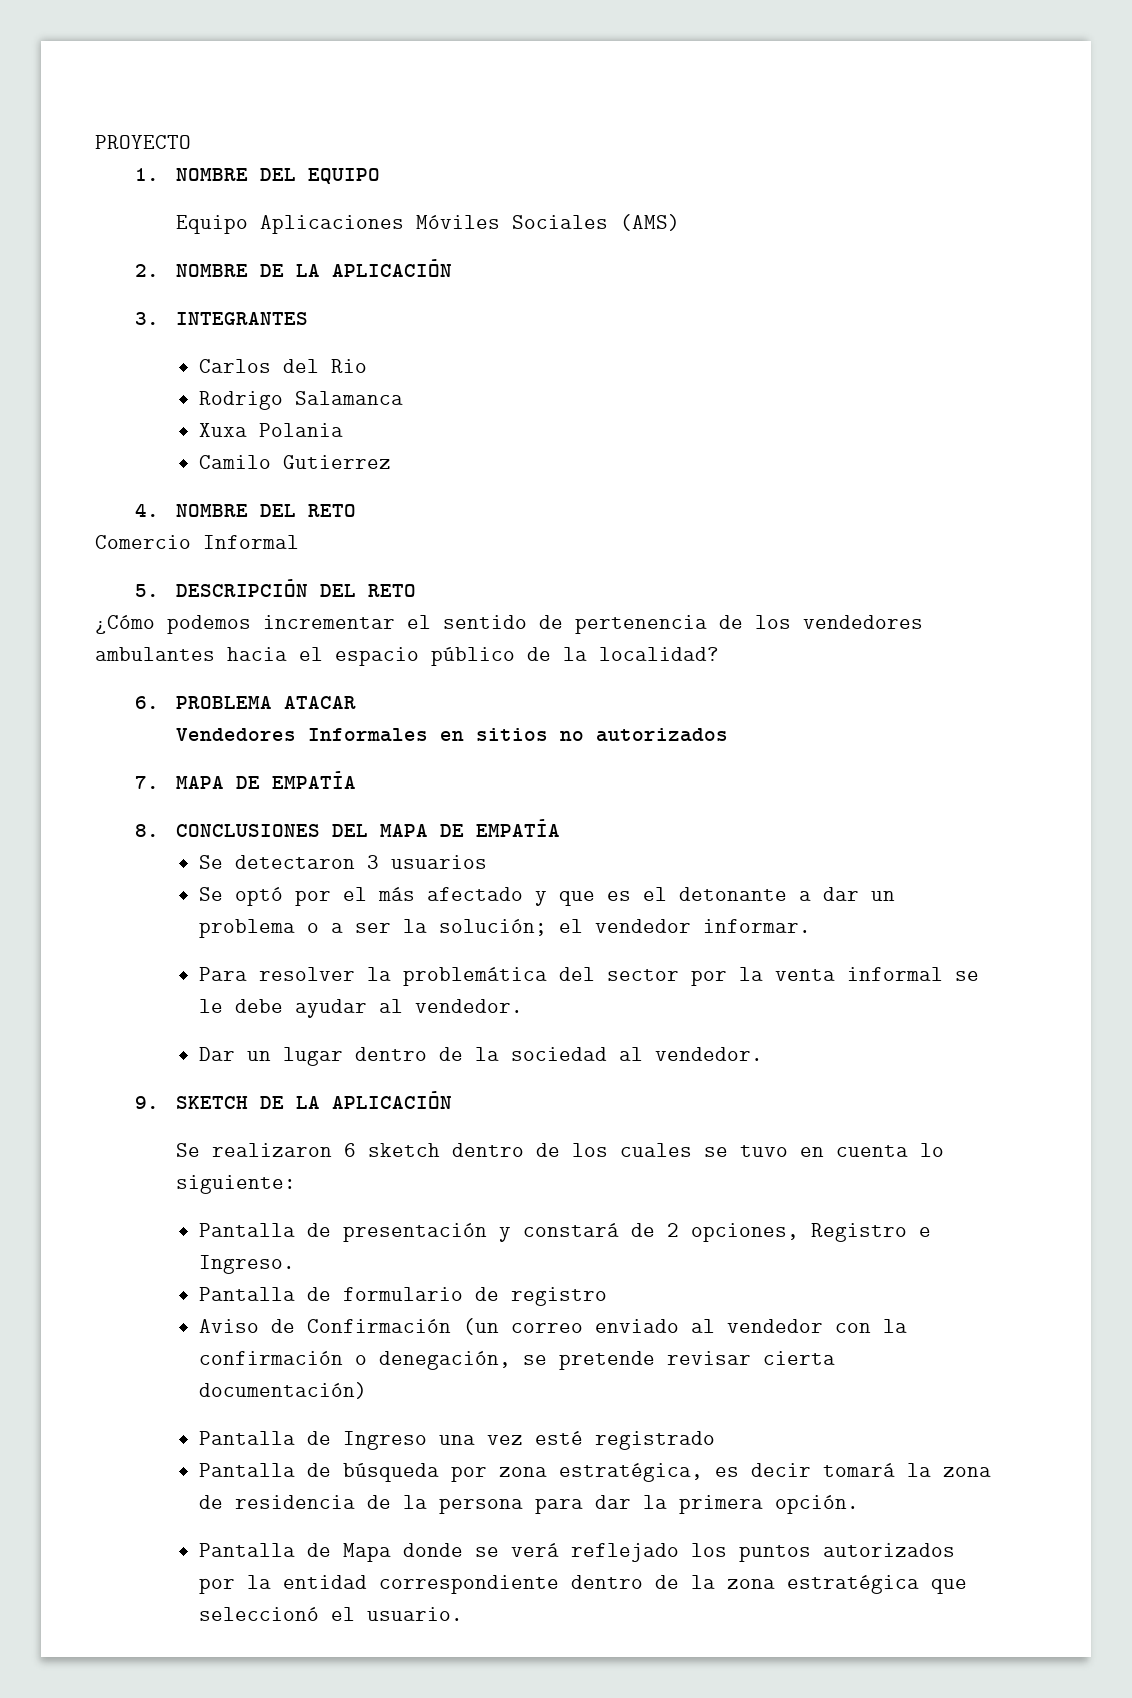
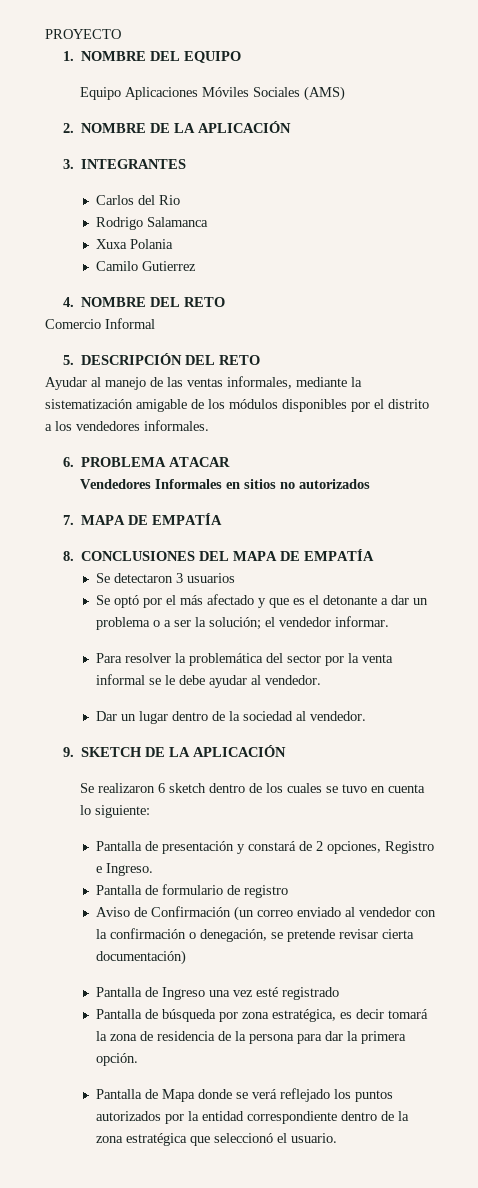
- ¿Cómo podemos incrementar el sentido de pertenencia de los vendedores ambulantes hacia el espacio público de la localidad?
+ Ayudar al manejo de las ventas informales, mediante la sistematización amigable de los módulos disponibles por el distrito a los vendedores informales.

